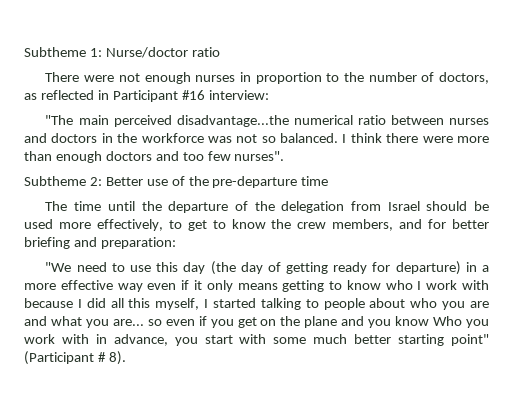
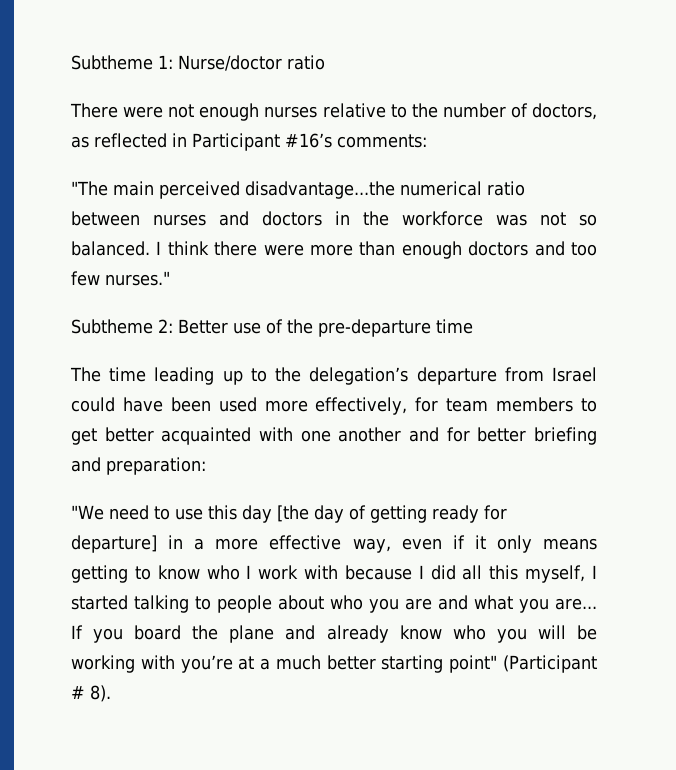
- There were not enough nurses in proportion to the number of doctors, as reflected in Participant #16 interview:
+ There were not enough nurses relative to the number of doctors, as reflected in Participant #16’s comments:
- I think there were more than enough doctors and too few nurses".
+ I think there were more than enough doctors and too few nurses."
- The time until the departure of the delegation from Israel should be used more effectively, to get to know the crew members, and for better briefing and preparation:
+ The time leading up to the delegation’s departure from Israel could have been used more effectively, for team members to get better acquainted with one another and for better briefing and preparation:
- "We need to use this day (the day of getting ready for departure) in a more effective way even if it only means getting to know who I work with because I did all this myself, I started talking to people about who you are and what you are... so even if you get on the plane and you know Who you work with in advance, you start with some much better starting point" (Participant # 8).
+ "We need to use this day [the day of getting ready for departure] in a more effective way, even if it only means getting to know who I work with because I did all this myself, I started talking to people about who you are and what you are... If you board the plane and already know who you will be working with you’re at a much better starting point" (Participant # 8).

